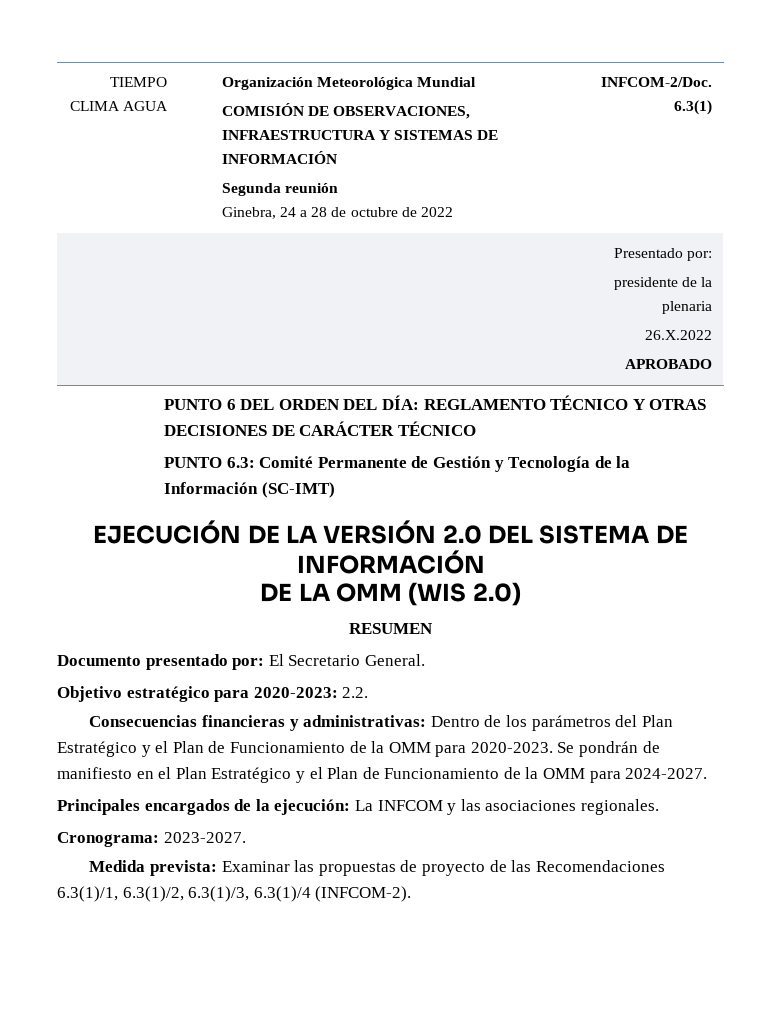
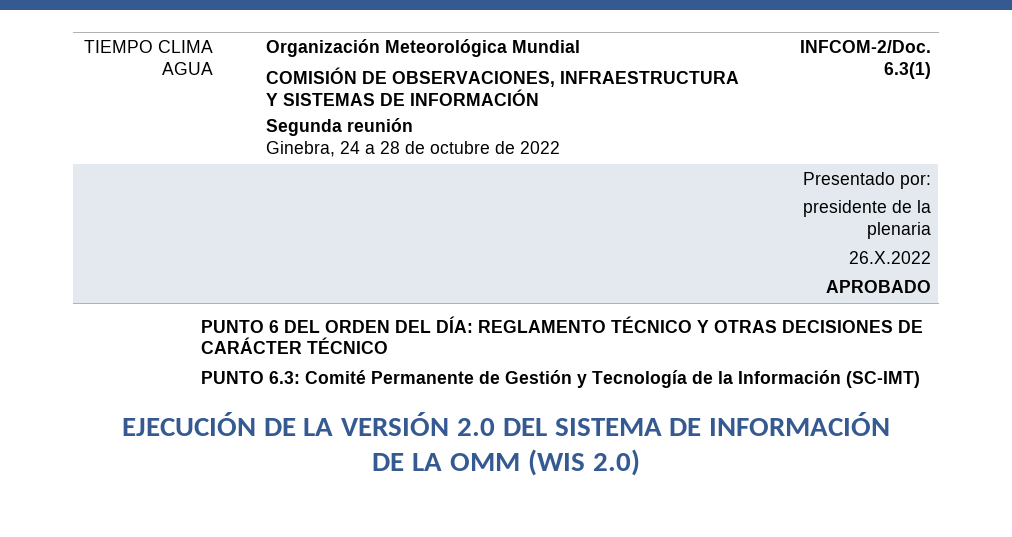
- RESUMEN
- Documento presentado por: El Secretario General.
- Objetivo estratégico para 2020-2023: 2.2.
- Consecuencias financieras y administrativas: Dentro de los parámetros del Plan Estratégico y el Plan de Funcionamiento de la OMM para 2020-2023. Se pondrán de manifiesto en el Plan Estratégico y el Plan de Funcionamiento de la OMM para 2024-2027.
- Principales encargados de la ejecución: La INFCOM y las asociaciones regionales.
- Cronograma: 2023-2027.
- Medida prevista: Examinar las propuestas de proyecto de las Recomendaciones 6.3(1)/1, 6.3(1)/2, 6.3(1)/3, 6.3(1)/4 (INFCOM-2).

